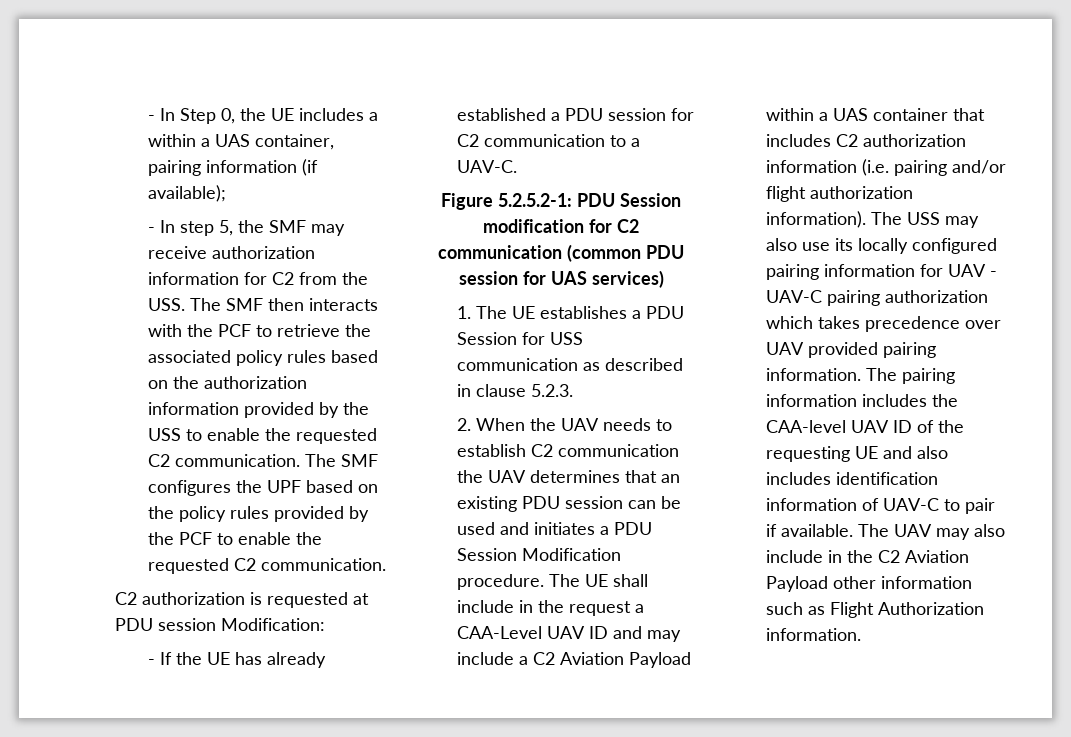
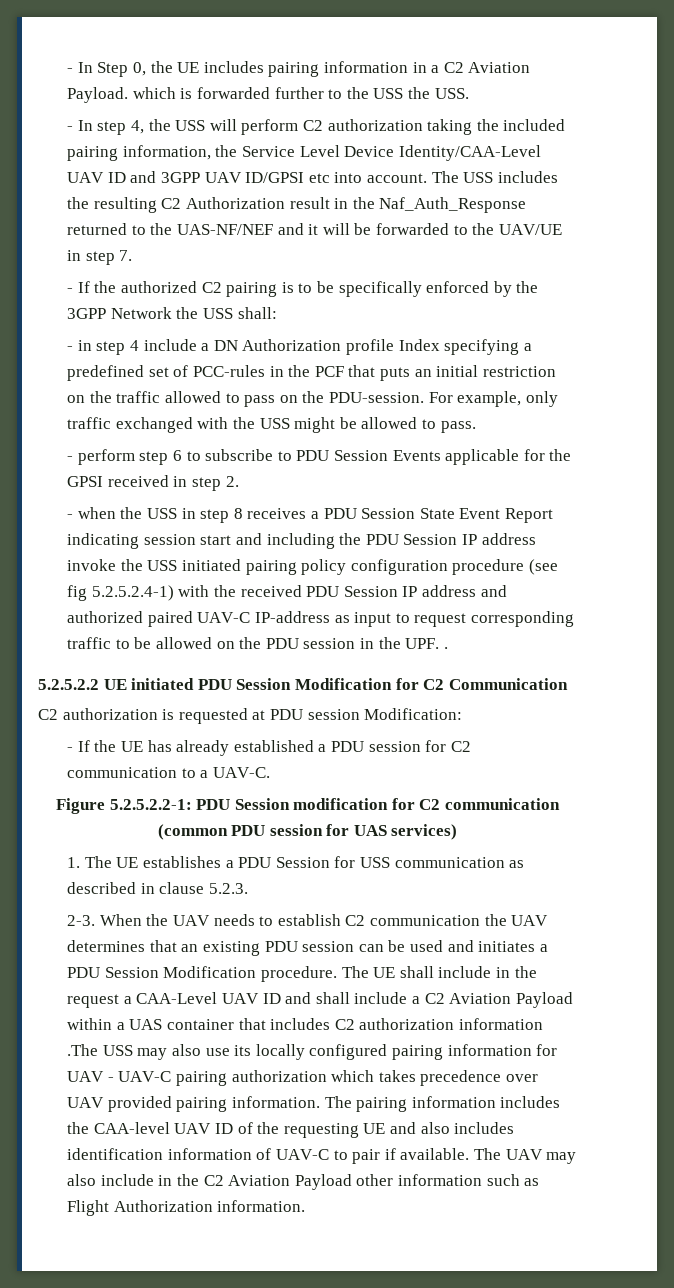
- - In Step 0, the UE includes a within a UAS container, pairing information (if available);
- - In step 5, the SMF may receive authorization information for C2 from the USS. The SMF then interacts with the PCF to retrieve the associated policy rules based on the authorization information provided by the USS to enable the requested C2 communication. The SMF configures the UPF based on the policy rules provided by the PCF to enable the requested C2 communication.
+ - In Step 0, the UE includes pairing information in a C2 Aviation Payload. which is forwarded further to the USS the USS.
+ - In step 4, the USS will perform C2 authorization taking the included pairing information, the Service Level Device Identity/CAA-Level UAV ID and 3GPP UAV ID/GPSI etc into account. The USS includes the resulting C2 Authorization result in the Naf_Auth_Response returned to the UAS-NF/NEF and it will be forwarded to the UAV/UE in step 7.
+ - If the authorized C2 pairing is to be specifically enforced by the 3GPP Network the USS shall:
+ - in step 4 include a DN Authorization profile Index specifying a predefined set of PCC-rules in the PCF that puts an initial restriction on the traffic allowed to pass on the PDU-session. For example, only traffic exchanged with the USS might be allowed to pass.
+ - perform step 6 to subscribe to PDU Session Events applicable for the GPSI received in step 2.
+ - when the USS in step 8 receives a PDU Session State Event Report indicating session start and including the PDU Session IP address invoke the USS initiated pairing policy configuration procedure (see fig 5.2.5.2.4-1) with the received PDU Session IP address and authorized paired UAV-C IP-address as input to request corresponding traffic to be allowed on the PDU session in the UPF. .
+ 5.2.5.2.2 UE initiated PDU Session Modification for C2 Communication
- Figure 5.2.5.2-1: PDU Session modification for C2 communication (common PDU session for UAS services)
+ Figure 5.2.5.2.2-1: PDU Session modification for C2 communication (common PDU session for UAS services)
- 2. When the UAV needs to establish C2 communication the UAV determines that an existing PDU session can be used and initiates a PDU Session Modification procedure.
+ 2-3. When the UAV needs to establish C2 communication the UAV determines that an existing PDU session can be used and initiates a PDU Session Modification procedure.
- The UE shall include in the request a CAA-Level UAV ID and may include a C2 Aviation Payload within a UAS container that includes C2 authorization information (i.e. pairing and/or flight authorization information). The USS may also use its locally configured pairing information for UAV - UAV-C pairing authorization which takes precedence over UAV provided pairing information.
+ The UE shall include in the request a CAA-Level UAV ID and shall include a C2 Aviation Payload within a UAS container that includes C2 authorization information .The USS may also use its locally configured pairing information for UAV - UAV-C pairing authorization which takes precedence over UAV provided pairing information.

